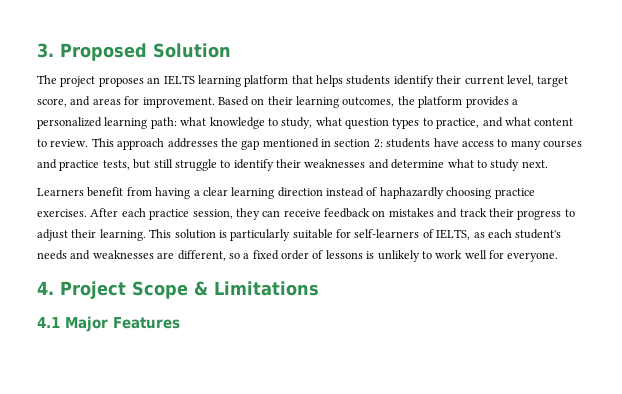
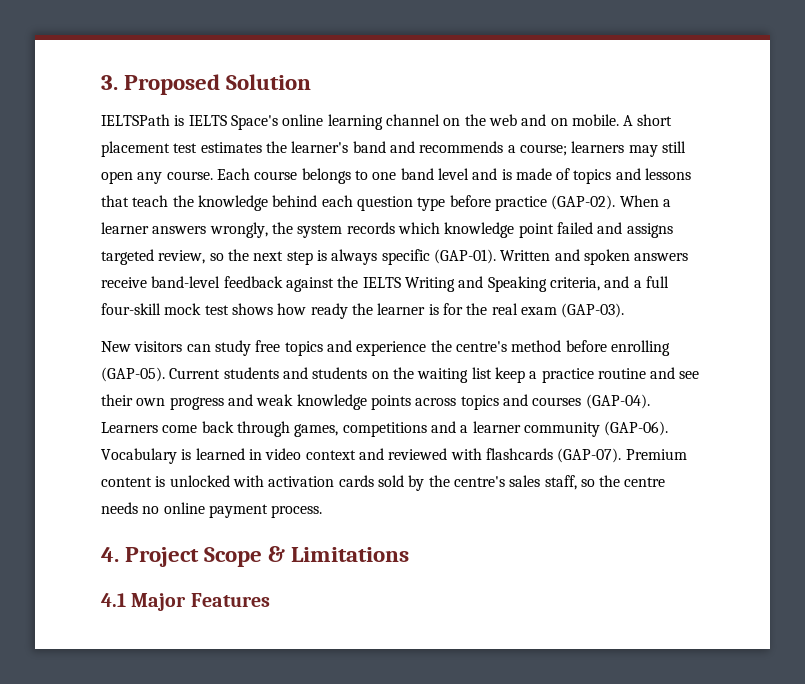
- The project proposes an IELTS learning platform that helps students identify their current level, target score, and areas for improvement. Based on their learning outcomes, the platform provides a personalized learning path: what knowledge to study, what question types to practice, and what content to review. This approach addresses the gap mentioned in section 2: students have access to many courses and practice tests, but still struggle to identify their weaknesses and determine what to study next.
- Learners benefit from having a clear learning direction instead of haphazardly choosing practice exercises. After each practice session, they can receive feedback on mistakes and track their progress to adjust their learning. This solution is particularly suitable for self-learners of IELTS, as each student's needs and weaknesses are different, so a fixed order of lessons is unlikely to work well for everyone.
+ IELTSPath is IELTS Space's online learning channel on the web and on mobile. A short placement test estimates the learner's band and recommends a course; learners may still open any course. Each course belongs to one band level and is made of topics and lessons that teach the knowledge behind each question type before practice (GAP-02). When a learner answers wrongly, the system records which knowledge point failed and assigns targeted review, so the next step is always specific (GAP-01). Written and spoken answers receive band-level feedback against the IELTS Writing and Speaking criteria, and a full four-skill mock test shows how ready the learner is for the real exam (GAP-03).
+ New visitors can study free topics and experience the centre's method before enrolling (GAP-05). Current students and students on the waiting list keep a practice routine and see their own progress and weak knowledge points across topics and courses (GAP-04). Learners come back through games, competitions and a learner community (GAP-06). Vocabulary is learned in video context and reviewed with flashcards (GAP-07). Premium content is unlocked with activation cards sold by the centre's sales staff, so the centre needs no online payment process.

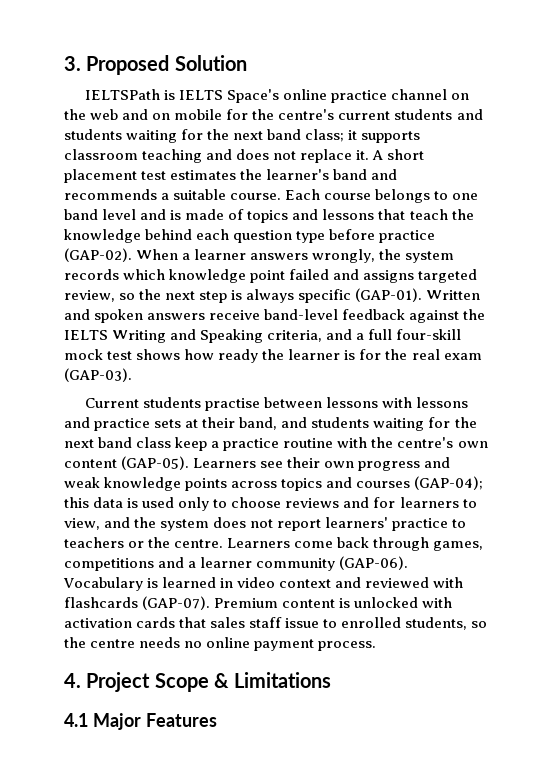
- IELTSPath is IELTS Space's online learning channel on the web and on mobile.
+ IELTSPath is IELTS Space's online practice channel on the web and on mobile for the centre's current students and students waiting for the next band class; it supports classroom teaching and does not replace it.
- A short placement test estimates the learner's band and recommends a course; learners may still open any course.
+ A short placement test estimates the learner's band and recommends a suitable course.
- New visitors can study free topics and experience the centre's method before enrolling (GAP-05). Current students and students on the waiting list keep a practice routine and see their own progress and weak knowledge points across topics and courses (GAP-04).
+ Current students practise between lessons with lessons and practice sets at their band, and students waiting for the next band class keep a practice routine with the centre's own content (GAP-05). Learners see their own progress and weak knowledge points across topics and courses (GAP-04); this data is used only to choose reviews and for learners to view, and the system does not report learners' practice to teachers or the centre.
- Premium content is unlocked with activation cards sold by the centre's sales staff, so the centre needs no online payment process.
+ Premium content is unlocked with activation cards that sales staff issue to enrolled students, so the centre needs no online payment process.

